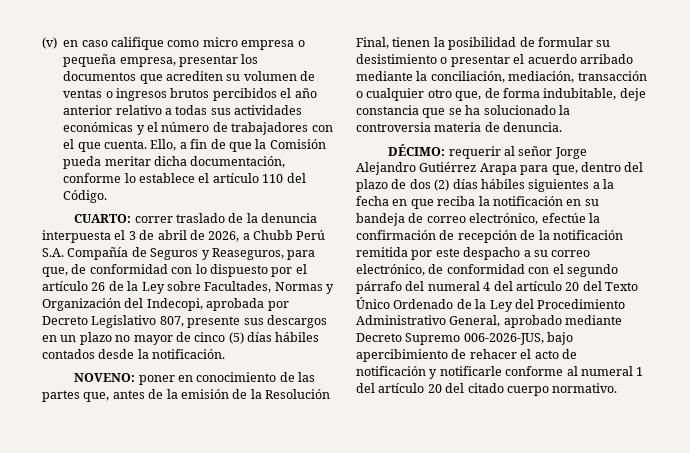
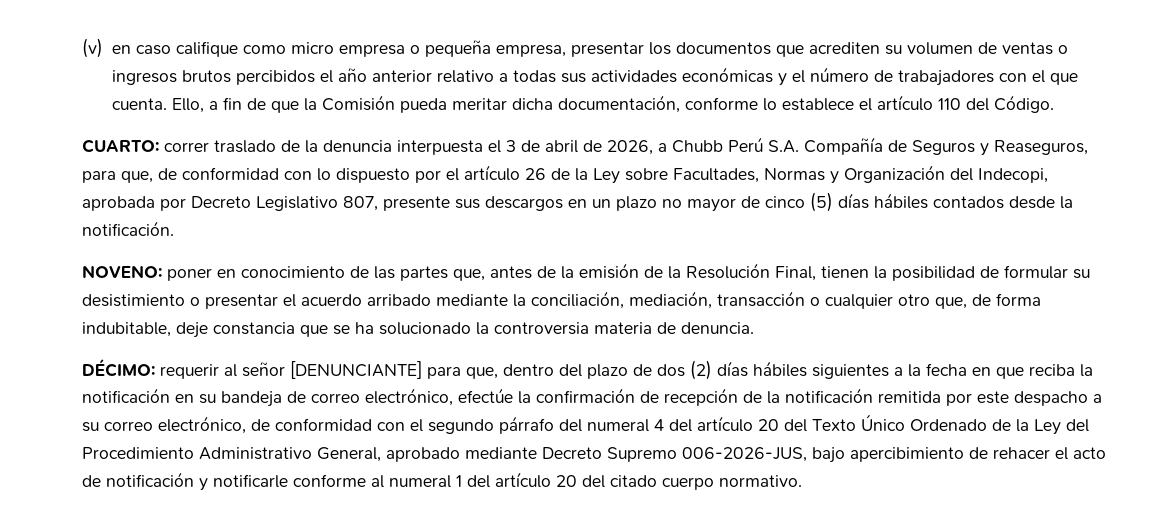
- requerir al señor Jorge Alejandro Gutiérrez Arapa para que, dentro del plazo de dos (2) días hábiles siguientes a la fecha en que reciba la notificación en su bandeja de correo electrónico, efectúe la confirmación de recepción de la notificación remitida por este despacho a su correo electrónico, de conformidad con el segundo párrafo del numeral 4 del artículo 20 del Texto Único Ordenado de la Ley del Procedimiento Administrativo General, aprobado mediante Decreto Supremo 006-2026-JUS, bajo apercibimiento de rehacer el acto de notificación y notificarle conforme al numeral 1 del artículo 20 del citado cuerpo normativo.
+ requerir al señor [DENUNCIANTE] para que, dentro del plazo de dos (2) días hábiles siguientes a la fecha en que reciba la notificación en su bandeja de correo electrónico, efectúe la confirmación de recepción de la notificación remitida por este despacho a su correo electrónico, de conformidad con el segundo párrafo del numeral 4 del artículo 20 del Texto Único Ordenado de la Ley del Procedimiento Administrativo General, aprobado mediante Decreto Supremo 006-2026-JUS, bajo apercibimiento de rehacer el acto de notificación y notificarle conforme al numeral 1 del artículo 20 del citado cuerpo normativo.

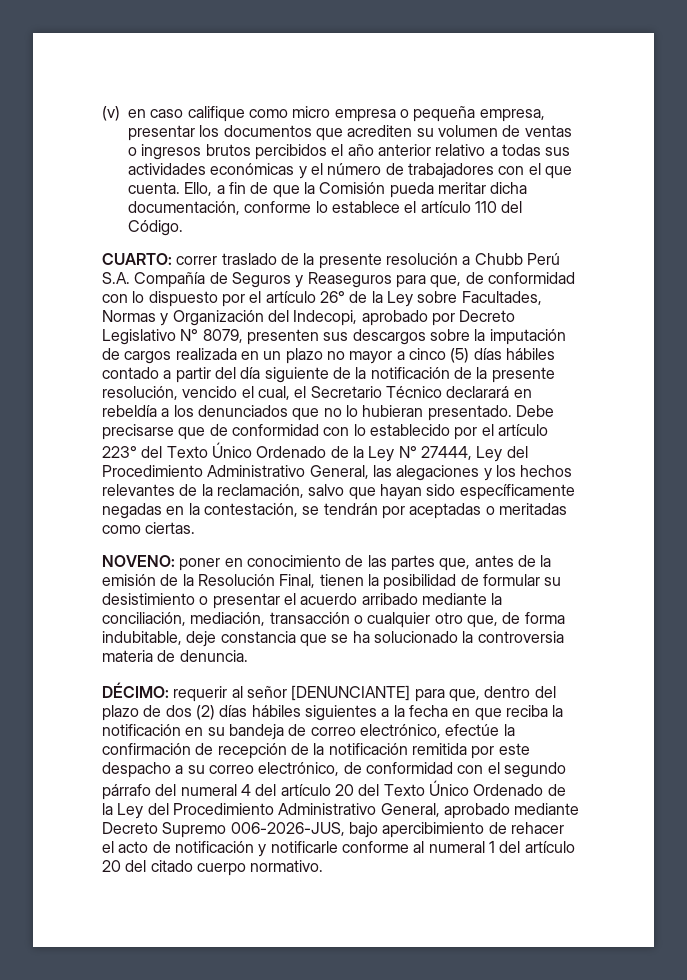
- CUARTO: correr traslado de la denuncia interpuesta el 3 de abril de 2026, a Chubb Perú S.A. Compañía de Seguros y Reaseguros, para que, de conformidad con lo dispuesto por el artículo 26 de la Ley sobre Facultades, Normas y Organización del Indecopi, aprobada por Decreto Legislativo 807, presente sus descargos en un plazo no mayor de cinco (5) días hábiles contados desde la notificación.
+ CUARTO: correr traslado de la presente resolución a Chubb Perú S.A. Compañía de Seguros y Reaseguros para que, de conformidad con lo dispuesto por el artículo 26° de la Ley sobre Facultades, Normas y Organización del Indecopi, aprobado por Decreto Legislativo N° 8079, presenten sus descargos sobre la imputación de cargos realizada en un plazo no mayor a cinco (5) días hábiles contado a partir del día siguiente de la notificación de la presente resolución, vencido el cual, el Secretario Técnico declarará en rebeldía a los denunciados que no lo hubieran presentado. Debe precisarse que de conformidad con lo establecido por el artículo 223° del Texto Único Ordenado de la Ley N° 27444, Ley del Procedimiento Administrativo General, las alegaciones y los hechos relevantes de la reclamación, salvo que hayan sido específicamente negadas en la contestación, se tendrán por aceptadas o meritadas como ciertas.

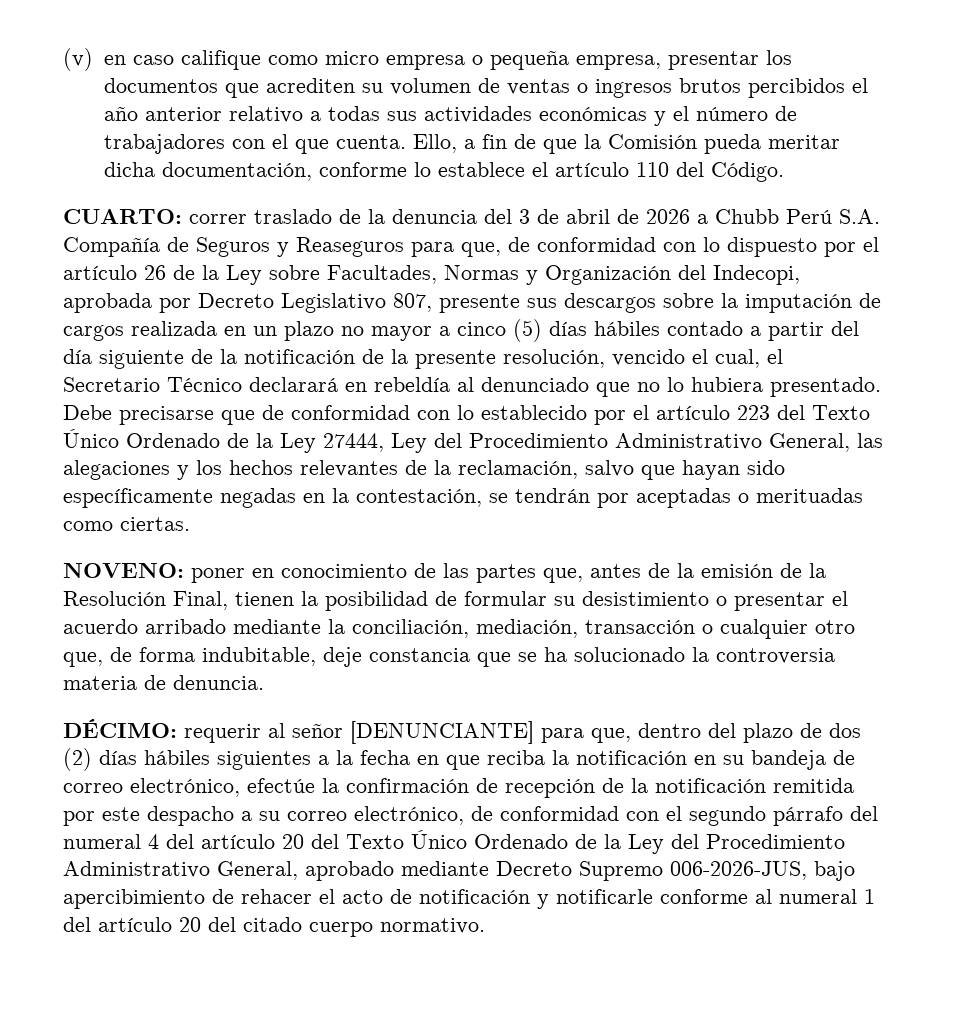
- correr traslado de la presente resolución a Chubb Perú S.A. Compañía de Seguros y Reaseguros para que, de conformidad con lo dispuesto por el artículo 26° de la Ley sobre Facultades, Normas y Organización del Indecopi, aprobado por Decreto Legislativo N° 8079, presenten sus descargos sobre la imputación de cargos realizada en un plazo no mayor a cinco (5) días hábiles contado a partir del día siguiente de la notificación de la presente resolución, vencido el cual, el Secretario Técnico declarará en rebeldía a los denunciados que no lo hubieran presentado.
+ correr traslado de la denuncia del 3 de abril de 2026 a Chubb Perú S.A. Compañía de Seguros y Reaseguros para que, de conformidad con lo dispuesto por el artículo 26 de la Ley sobre Facultades, Normas y Organización del Indecopi, aprobada por Decreto Legislativo 807, presente sus descargos sobre la imputación de cargos realizada en un plazo no mayor a cinco (5) días hábiles contado a partir del día siguiente de la notificación de la presente resolución, vencido el cual, el Secretario Técnico declarará en rebeldía al denunciado que no lo hubiera presentado.
- Debe precisarse que de conformidad con lo establecido por el artículo 223° del Texto Único Ordenado de la Ley N° 27444, Ley del Procedimiento Administrativo General, las alegaciones y los hechos relevantes de la reclamación, salvo que hayan sido específicamente negadas en la contestación, se tendrán por aceptadas o meritadas como ciertas.
+ Debe precisarse que de conformidad con lo establecido por el artículo 223 del Texto Único Ordenado de la Ley 27444, Ley del Procedimiento Administrativo General, las alegaciones y los hechos relevantes de la reclamación, salvo que hayan sido específicamente negadas en la contestación, se tendrán por aceptadas o merituadas como ciertas.

